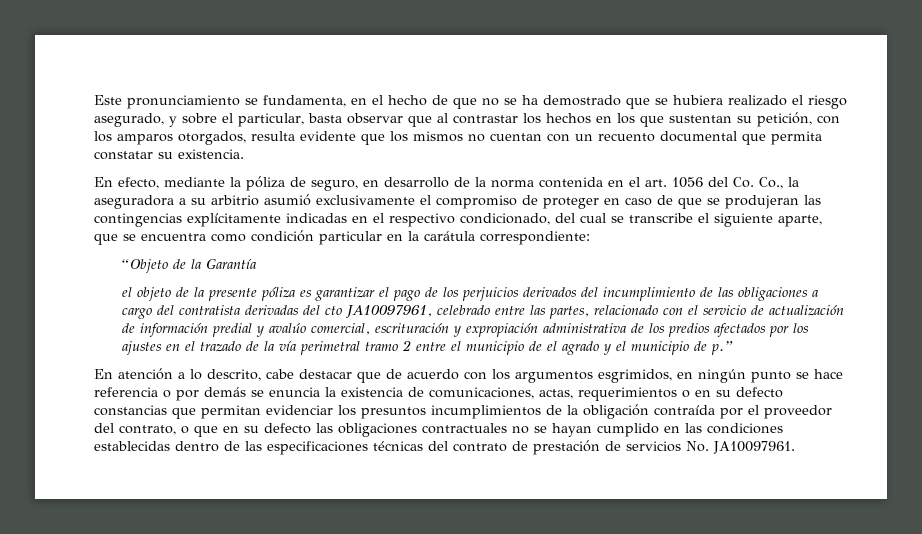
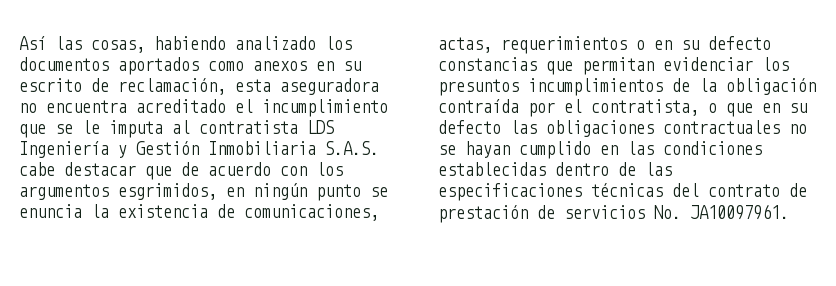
- Este pronunciamiento se fundamenta, en el hecho de que no se ha demostrado que se hubiera realizado el riesgo asegurado, y sobre el particular, basta observar que al contrastar los hechos en los que sustentan su petición, con los amparos otorgados, resulta evidente que los mismos no cuentan con un recuento documental que permita constatar su existencia.
- En efecto, mediante la póliza de seguro, en desarrollo de la norma contenida en el art. 1056 del Co. Co., la aseguradora a su arbitrio asumió exclusivamente el compromiso de proteger en caso de que se produjeran las contingencias explícitamente indicadas en el respectivo condicionado, del cual se transcribe el siguiente aparte, que se encuentra como condición particular en la carátula correspondiente:
- “Objeto de la Garantía
- el objeto de la presente póliza es garantizar el pago de los perjuicios derivados del incumplimiento de las obligaciones a cargo del contratista derivadas del cto JA10097961, celebrado entre las partes, relacionado con el servicio de actualización de información predial y avalúo comercial, escrituración y expropiación administrativa de los predios afectados por los ajustes en el trazado de la vía perimetral tramo 2 entre el municipio de el agrado y el municipio de p.”
- En atención a lo descrito, cabe destacar que de acuerdo con los argumentos esgrimidos, en ningún punto se hace referencia o por demás se enuncia la existencia de comunicaciones, actas, requerimientos o en su defecto constancias que permitan evidenciar los presuntos incumplimientos de la obligación contraída por el proveedor del contrato, o que en su defecto las obligaciones contractuales no se hayan cumplido en las condiciones establecidas dentro de las especificaciones técnicas del contrato de prestación de servicios No. JA10097961.
+ Así las cosas, habiendo analizado los documentos aportados como anexos en su escrito de reclamación, esta aseguradora no encuentra acreditado el incumplimiento que se le imputa al contratista LDS Ingeniería y Gestión Inmobiliaria S.A.S. cabe destacar que de acuerdo con los argumentos esgrimidos, en ningún punto se enuncia la existencia de comunicaciones, actas, requerimientos o en su defecto constancias que permitan evidenciar los presuntos incumplimientos de la obligación contraída por el contratista, o que en su defecto las obligaciones contractuales no se hayan cumplido en las condiciones establecidas dentro de las especificaciones técnicas del contrato de prestación de servicios No. JA10097961.

